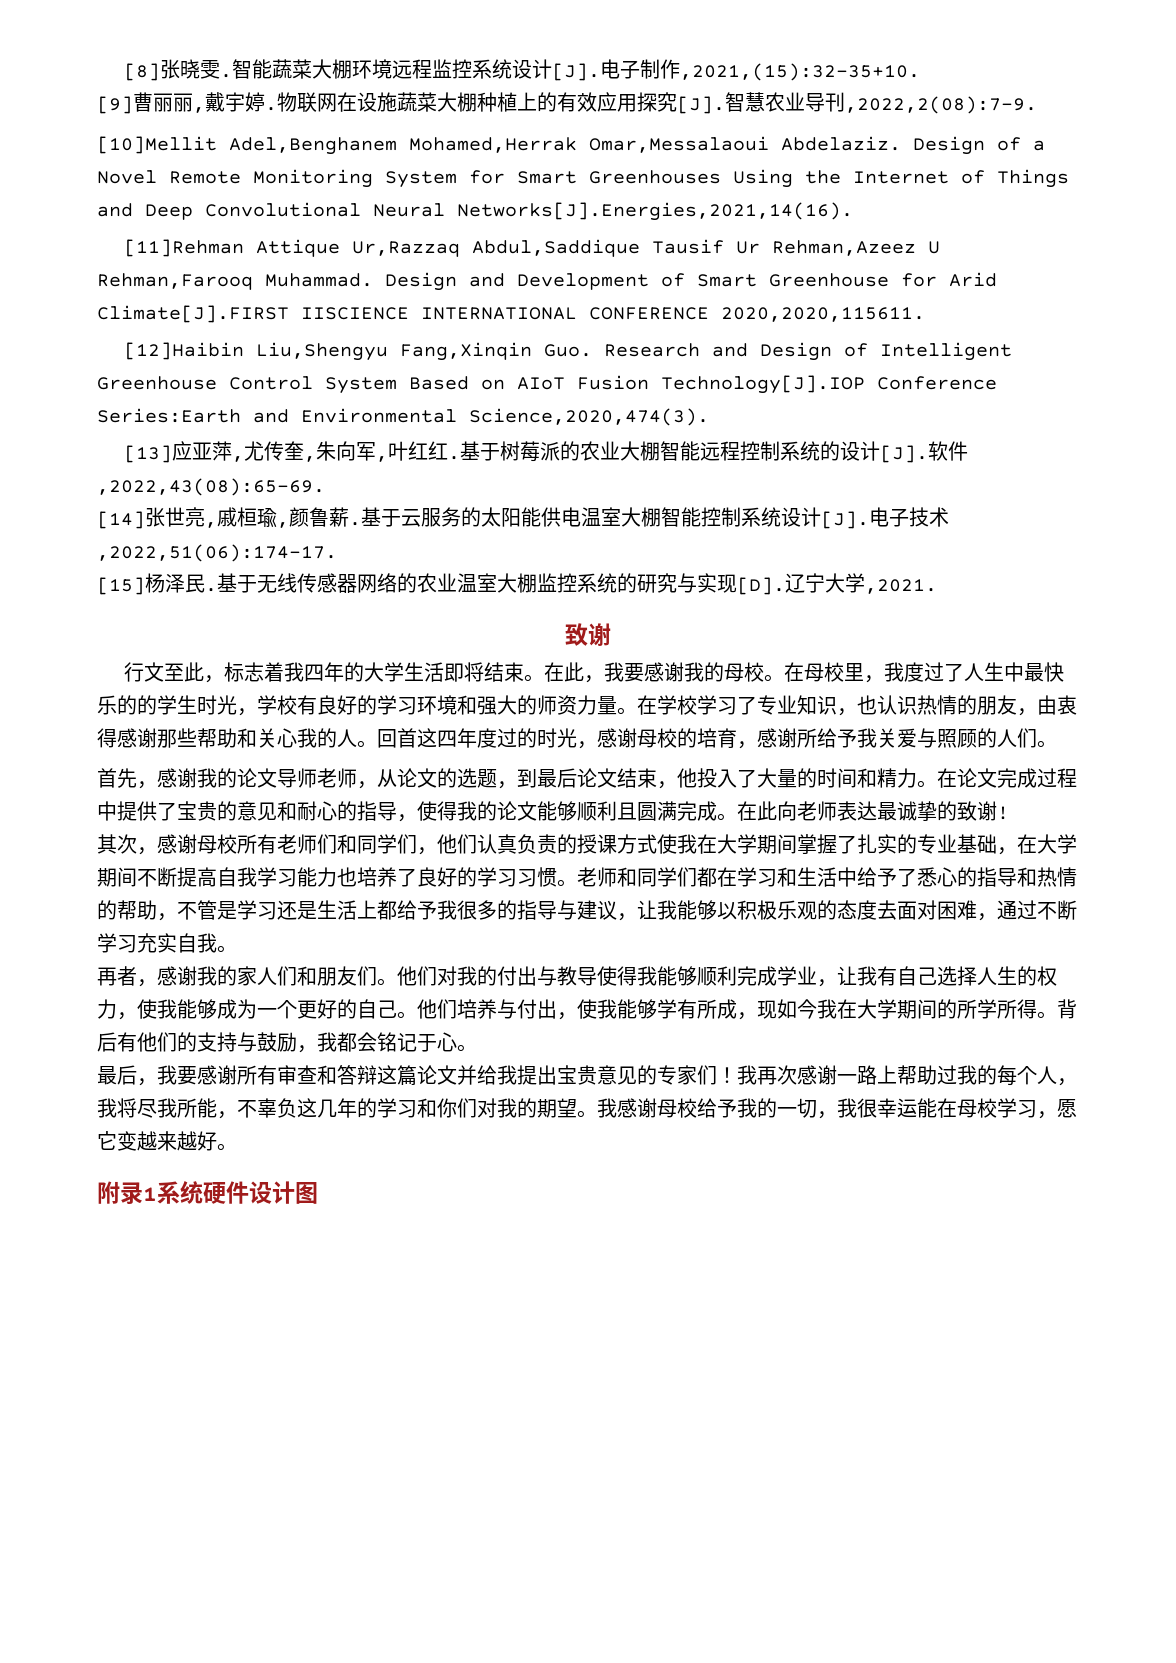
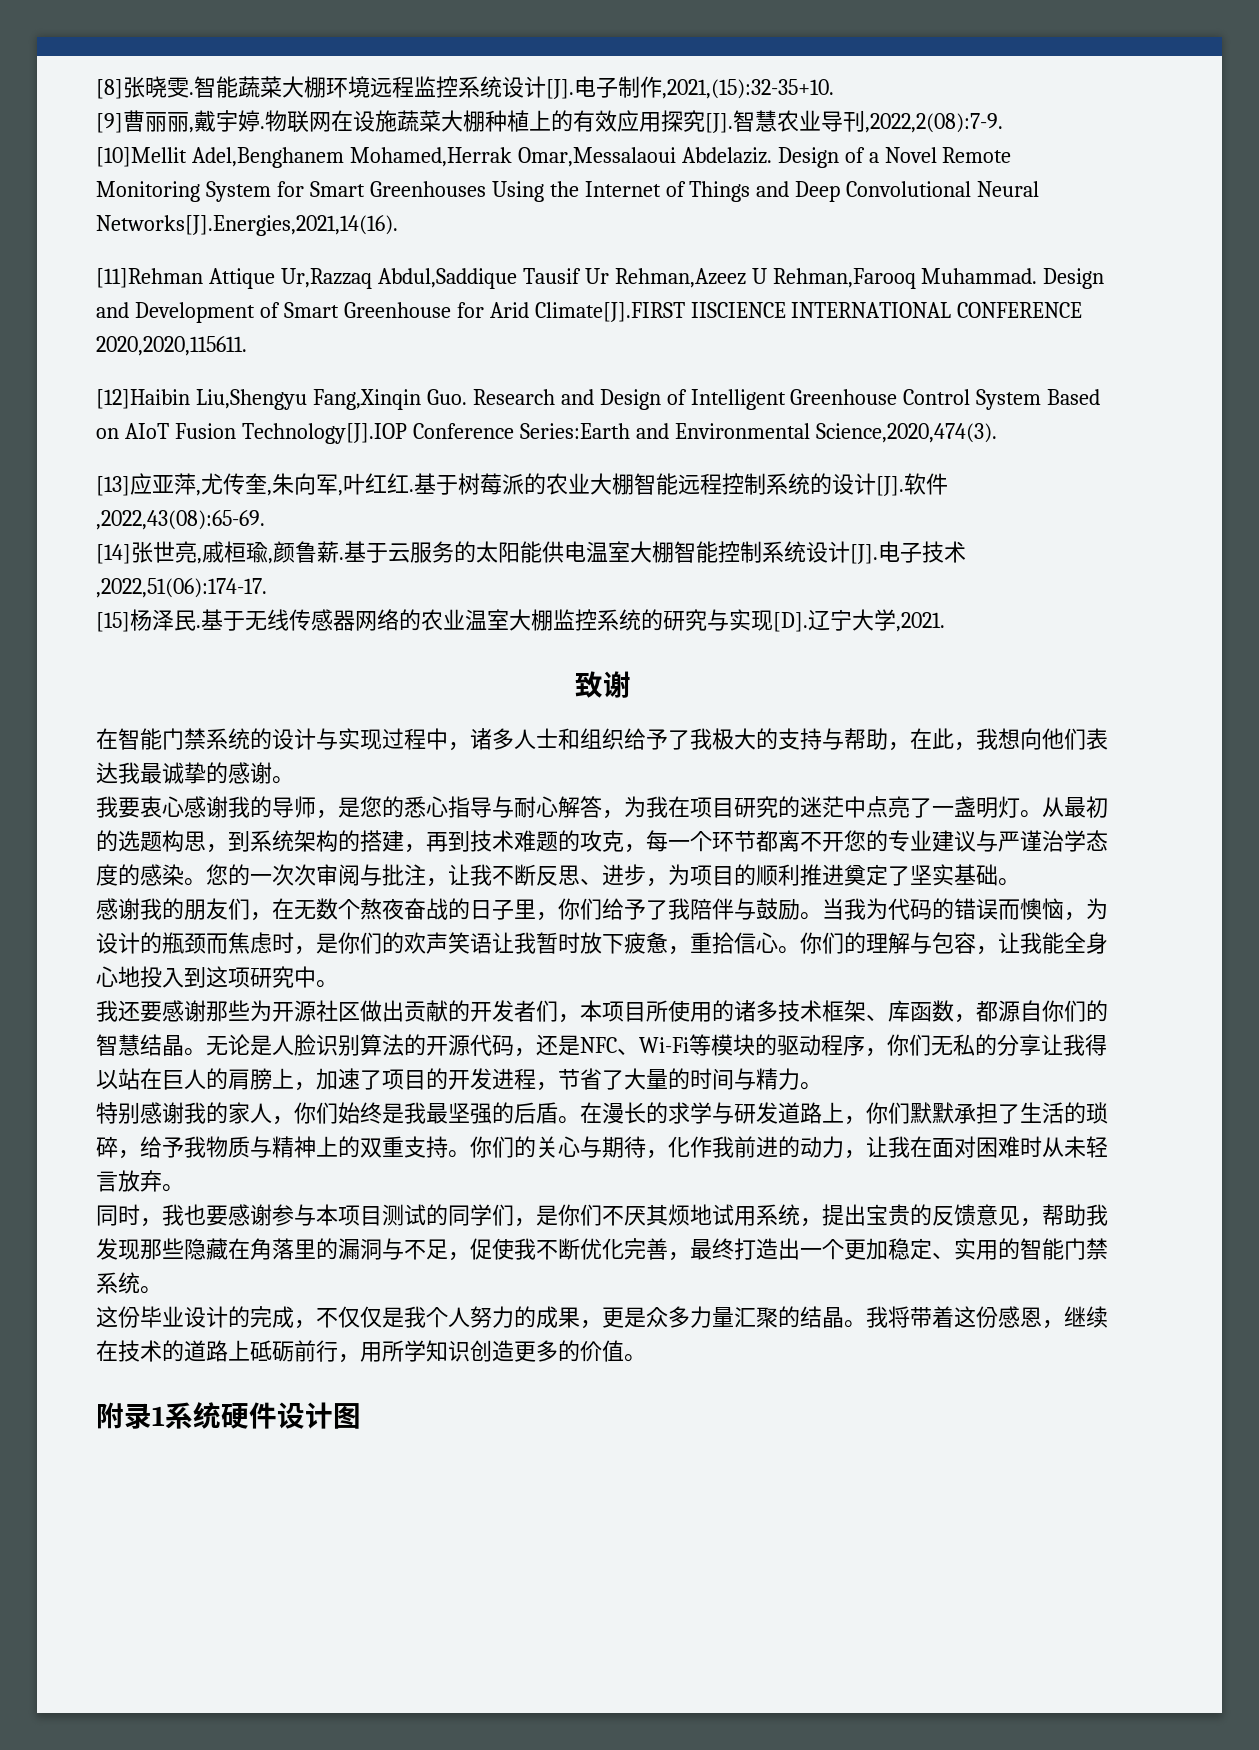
- 行文至此，标志着我四年的大学生活即将结束。在此，我要感谢我的母校。在母校里，我度过了人生中最快乐的的学生时光，学校有良好的学习环境和强大的师资力量。在学校学习了专业知识，也认识热情的朋友，由衷得感谢那些帮助和关心我的人。回首这四年度过的时光，感谢母校的培育，感谢所给予我关爱与照顾的人们。
- 首先，感谢我的论文导师老师，从论文的选题，到最后论文结束，他投入了大量的时间和精力。在论文完成过程中提供了宝贵的意见和耐心的指导，使得我的论文能够顺利且圆满完成。在此向老师表达最诚挚的致谢!
- 其次，感谢母校所有老师们和同学们，他们认真负责的授课方式使我在大学期间掌握了扎实的专业基础，在大学期间不断提高自我学习能力也培养了良好的学习习惯。老师和同学们都在学习和生活中给予了悉心的指导和热情的帮助，不管是学习还是生活上都给予我很多的指导与建议，让我能够以积极乐观的态度去面对困难，通过不断学习充实自我。
- 再者，感谢我的家人们和朋友们。他们对我的付出与教导使得我能够顺利完成学业，让我有自己选择人生的权力，使我能够成为一个更好的自己。他们培养与付出，使我能够学有所成，现如今我在大学期间的所学所得。背后有他们的支持与鼓励，我都会铭记于心。
- 最后，我要感谢所有审查和答辩这篇论文并给我提出宝贵意见的专家们！我再次感谢一路上帮助过我的每个人，我将尽我所能，不辜负这几年的学习和你们对我的期望。我感谢母校给予我的一切，我很幸运能在母校学习，愿它变越来越好。
+ 在智能门禁系统的设计与实现过程中，诸多人士和组织给予了我极大的支持与帮助，在此，我想向他们表达我最诚挚的感谢。
+ 我要衷心感谢我的导师，是您的悉心指导与耐心解答，为我在项目研究的迷茫中点亮了一盏明灯。从最初的选题构思，到系统架构的搭建，再到技术难题的攻克，每一个环节都离不开您的专业建议与严谨治学态度的感染。您的一次次审阅与批注，让我不断反思、进步，为项目的顺利推进奠定了坚实基础。
+ 感谢我的朋友们，在无数个熬夜奋战的日子里，你们给予了我陪伴与鼓励。当我为代码的错误而懊恼，为设计的瓶颈而焦虑时，是你们的欢声笑语让我暂时放下疲惫，重拾信心。你们的理解与包容，让我能全身心地投入到这项研究中。
+ 我还要感谢那些为开源社区做出贡献的开发者们，本项目所使用的诸多技术框架、库函数，都源自你们的智慧结晶。无论是人脸识别算法的开源代码，还是NFC、Wi-Fi等模块的驱动程序，你们无私的分享让我得以站在巨人的肩膀上，加速了项目的开发进程，节省了大量的时间与精力。
+ 特别感谢我的家人，你们始终是我最坚强的后盾。在漫长的求学与研发道路上，你们默默承担了生活的琐碎，给予我物质与精神上的双重支持。你们的关心与期待，化作我前进的动力，让我在面对困难时从未轻言放弃。
+ 同时，我也要感谢参与本项目测试的同学们，是你们不厌其烦地试用系统，提出宝贵的反馈意见，帮助我发现那些隐藏在角落里的漏洞与不足，促使我不断优化完善，最终打造出一个更加稳定、实用的智能门禁系统。
+ 这份毕业设计的完成，不仅仅是我个人努力的成果，更是众多力量汇聚的结晶。我将带着这份感恩，继续在技术的道路上砥砺前行，用所学知识创造更多的价值。

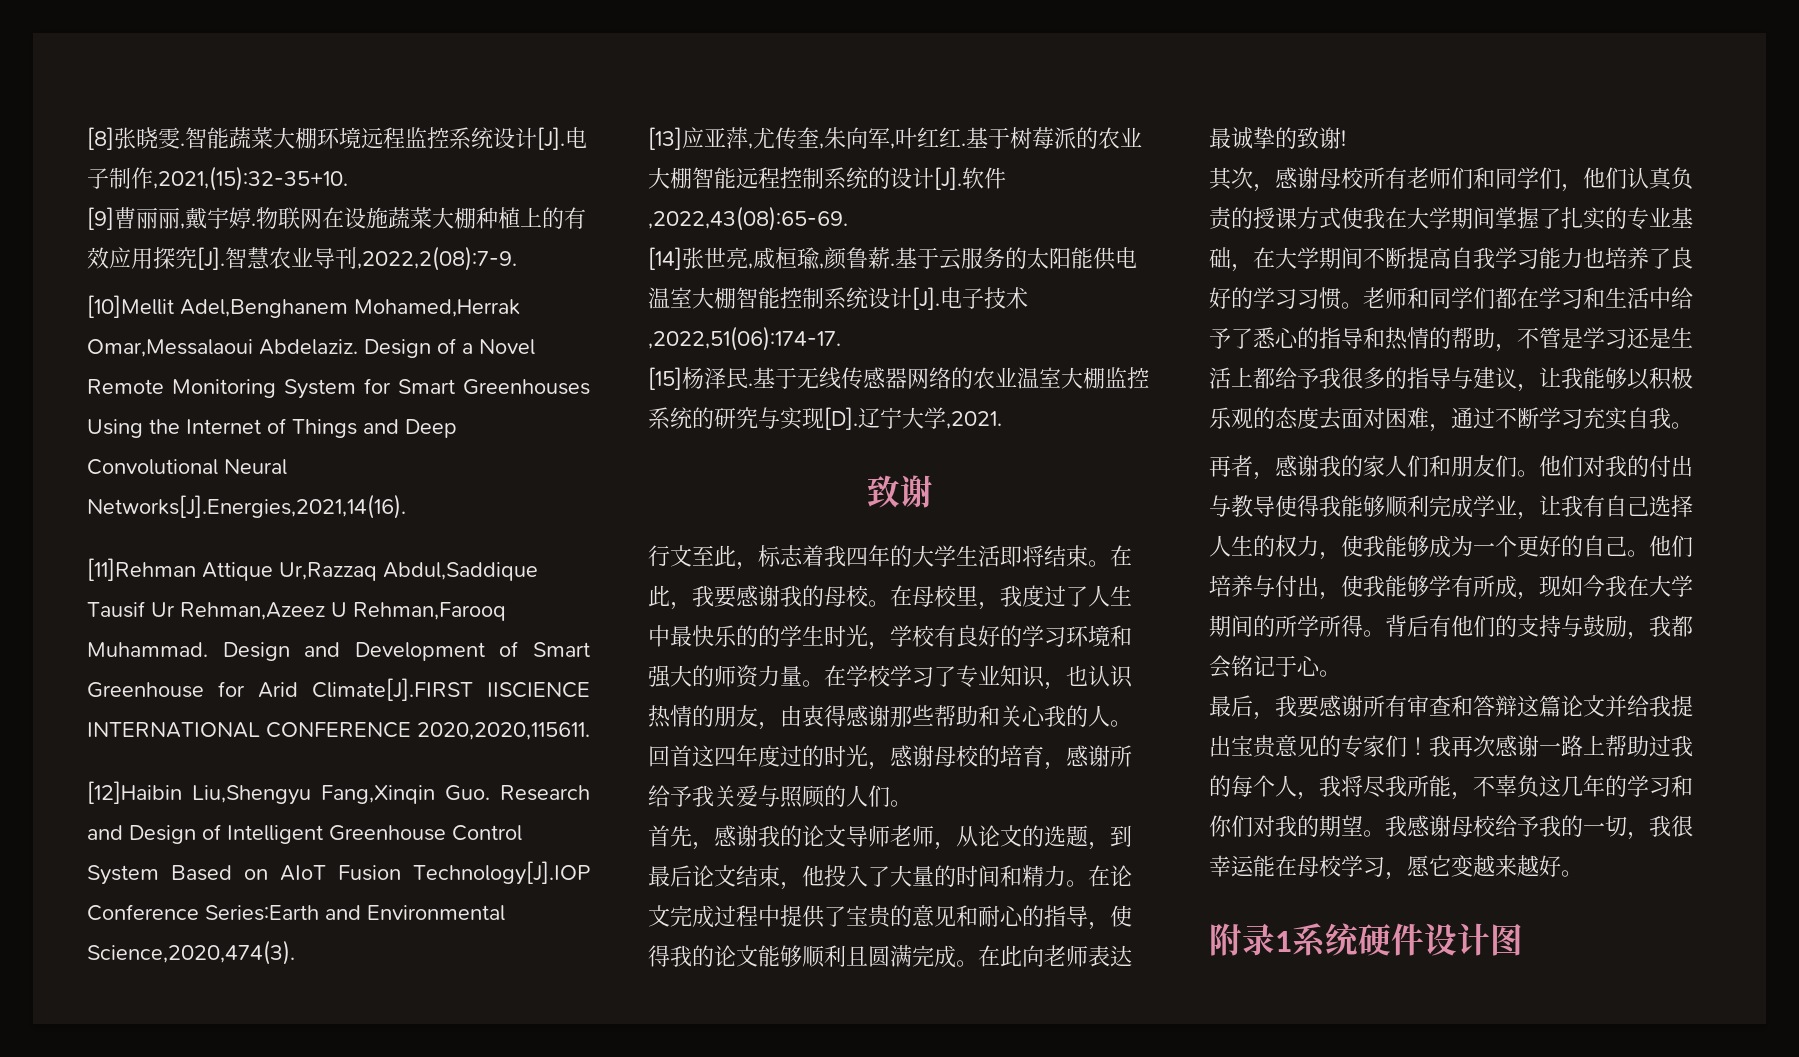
- 在智能门禁系统的设计与实现过程中，诸多人士和组织给予了我极大的支持与帮助，在此，我想向他们表达我最诚挚的感谢。
- 我要衷心感谢我的导师，是您的悉心指导与耐心解答，为我在项目研究的迷茫中点亮了一盏明灯。从最初的选题构思，到系统架构的搭建，再到技术难题的攻克，每一个环节都离不开您的专业建议与严谨治学态度的感染。您的一次次审阅与批注，让我不断反思、进步，为项目的顺利推进奠定了坚实基础。
- 感谢我的朋友们，在无数个熬夜奋战的日子里，你们给予了我陪伴与鼓励。当我为代码的错误而懊恼，为设计的瓶颈而焦虑时，是你们的欢声笑语让我暂时放下疲惫，重拾信心。你们的理解与包容，让我能全身心地投入到这项研究中。
- 我还要感谢那些为开源社区做出贡献的开发者们，本项目所使用的诸多技术框架、库函数，都源自你们的智慧结晶。无论是人脸识别算法的开源代码，还是NFC、Wi-Fi等模块的驱动程序，你们无私的分享让我得以站在巨人的肩膀上，加速了项目的开发进程，节省了大量的时间与精力。
- 特别感谢我的家人，你们始终是我最坚强的后盾。在漫长的求学与研发道路上，你们默默承担了生活的琐碎，给予我物质与精神上的双重支持。你们的关心与期待，化作我前进的动力，让我在面对困难时从未轻言放弃。
- 同时，我也要感谢参与本项目测试的同学们，是你们不厌其烦地试用系统，提出宝贵的反馈意见，帮助我发现那些隐藏在角落里的漏洞与不足，促使我不断优化完善，最终打造出一个更加稳定、实用的智能门禁系统。
- 这份毕业设计的完成，不仅仅是我个人努力的成果，更是众多力量汇聚的结晶。我将带着这份感恩，继续在技术的道路上砥砺前行，用所学知识创造更多的价值。
+ 行文至此，标志着我四年的大学生活即将结束。在此，我要感谢我的母校。在母校里，我度过了人生中最快乐的的学生时光，学校有良好的学习环境和强大的师资力量。在学校学习了专业知识，也认识热情的朋友，由衷得感谢那些帮助和关心我的人。回首这四年度过的时光，感谢母校的培育，感谢所给予我关爱与照顾的人们。
+ 首先，感谢我的论文导师老师，从论文的选题，到最后论文结束，他投入了大量的时间和精力。在论文完成过程中提供了宝贵的意见和耐心的指导，使得我的论文能够顺利且圆满完成。在此向老师表达最诚挚的致谢!
+ 其次，感谢母校所有老师们和同学们，他们认真负责的授课方式使我在大学期间掌握了扎实的专业基础，在大学期间不断提高自我学习能力也培养了良好的学习习惯。老师和同学们都在学习和生活中给予了悉心的指导和热情的帮助，不管是学习还是生活上都给予我很多的指导与建议，让我能够以积极乐观的态度去面对困难，通过不断学习充实自我。
+ 再者，感谢我的家人们和朋友们。他们对我的付出与教导使得我能够顺利完成学业，让我有自己选择人生的权力，使我能够成为一个更好的自己。他们培养与付出，使我能够学有所成，现如今我在大学期间的所学所得。背后有他们的支持与鼓励，我都会铭记于心。
+ 最后，我要感谢所有审查和答辩这篇论文并给我提出宝贵意见的专家们！我再次感谢一路上帮助过我的每个人，我将尽我所能，不辜负这几年的学习和你们对我的期望。我感谢母校给予我的一切，我很幸运能在母校学习，愿它变越来越好。

